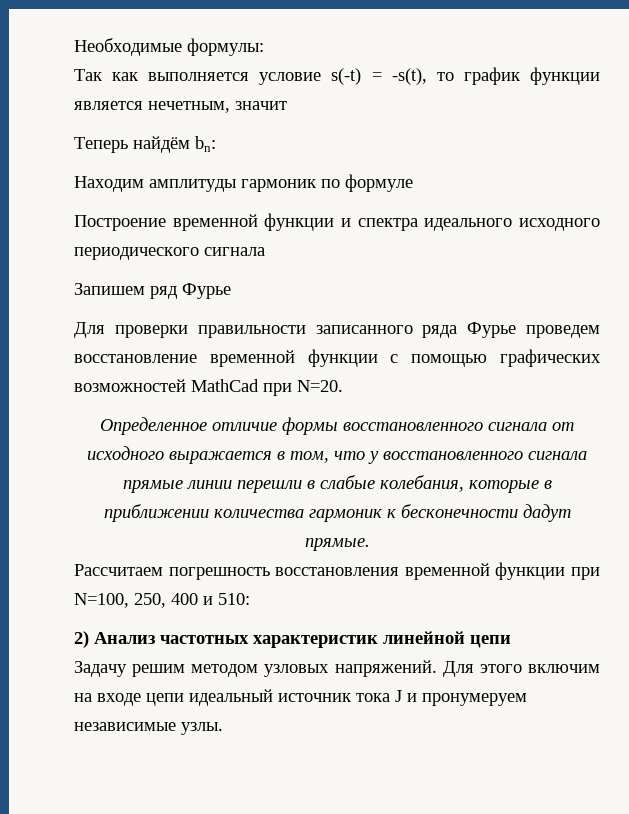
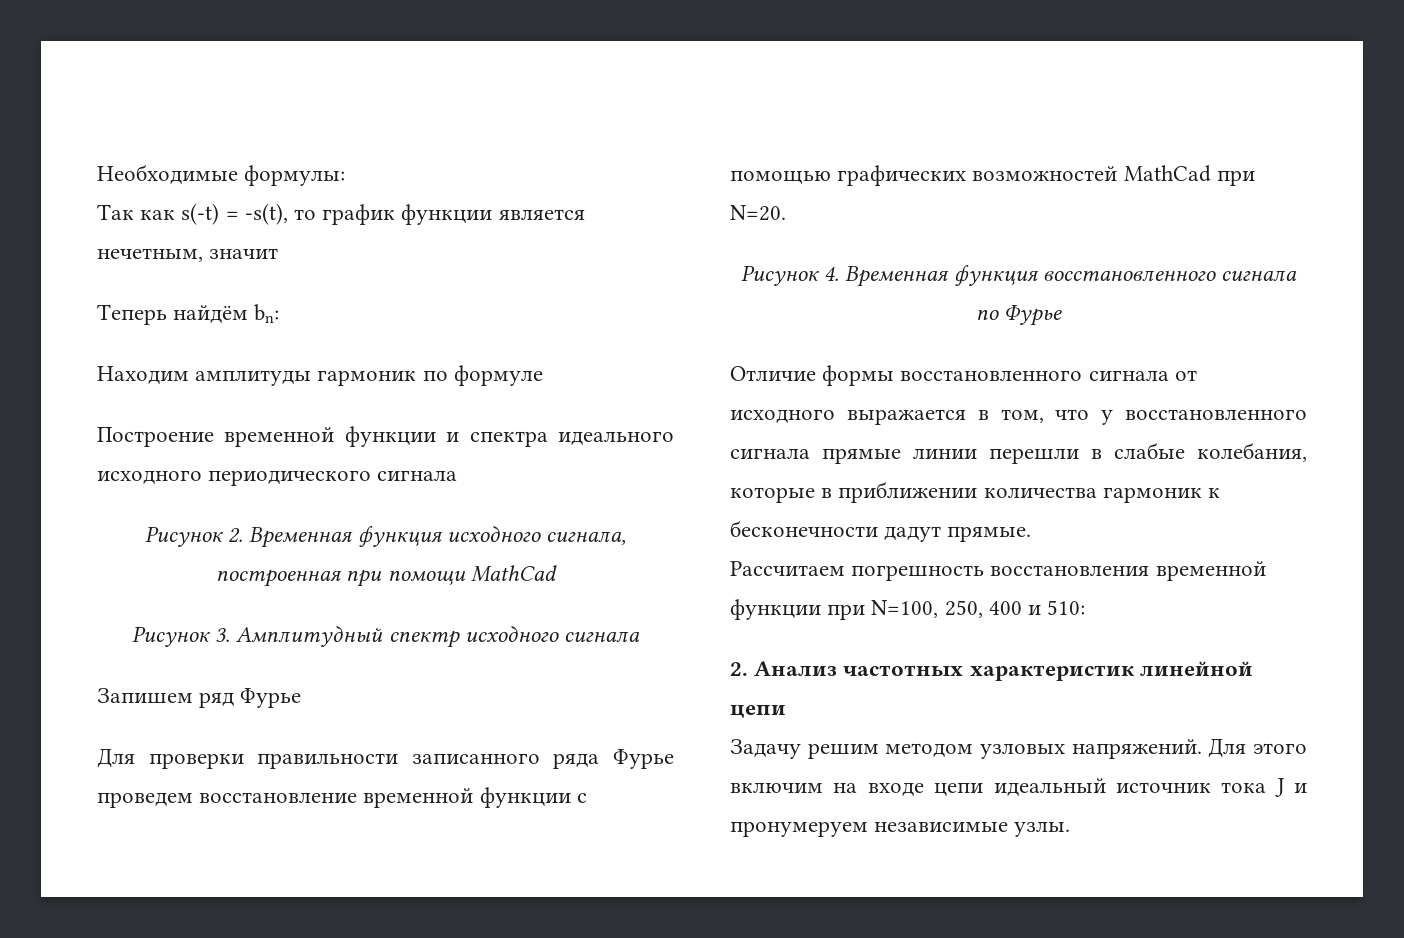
- Так как выполняется условие s(-t) = -s(t), то график функции является нечетным, значит
+ Так как s(-t) = -s(t), то график функции является нечетным, значит
+ Рисунок 2. Временная функция исходного сигнала, построенная при помощи MathCad
+ Рисунок 3. Амплитудный спектр исходного сигнала
- Определенное отличие формы восстановленного сигнала от исходного выражается в том, что у восстановленного сигнала прямые линии перешли в слабые колебания, которые в приближении количества гармоник к бесконечности дадут прямые.
+ Рисунок 4. Временная функция восстановленного сигнала по Фурье
+ Отличие формы восстановленного сигнала от исходного выражается в том, что у восстановленного сигнала прямые линии перешли в слабые колебания, которые в приближении количества гармоник к бесконечности дадут прямые.
- 2) Анализ частотных характеристик линейной цепи
+ 2. Анализ частотных характеристик линейной цепи

